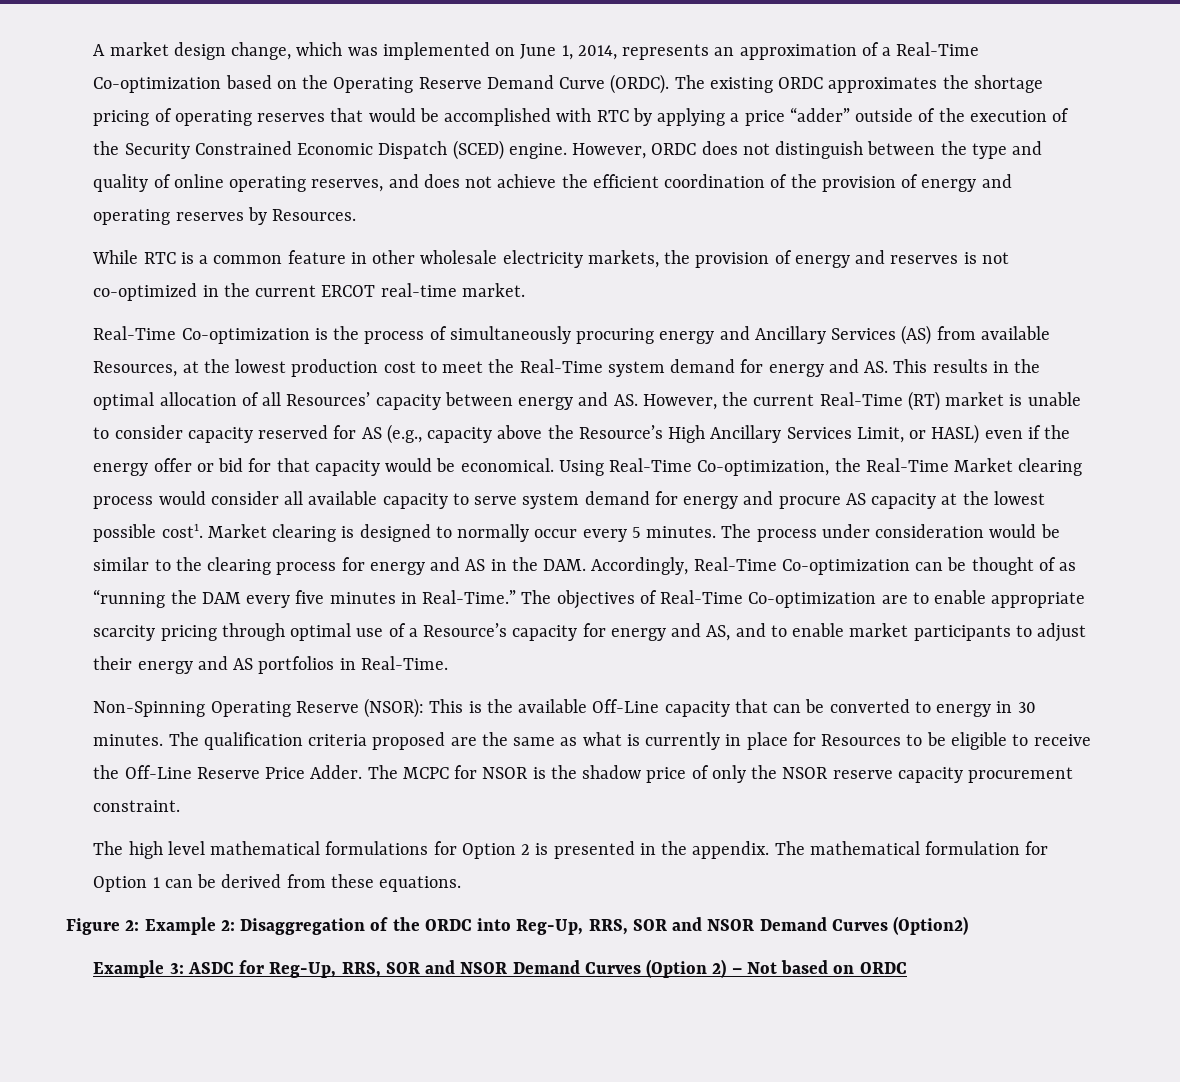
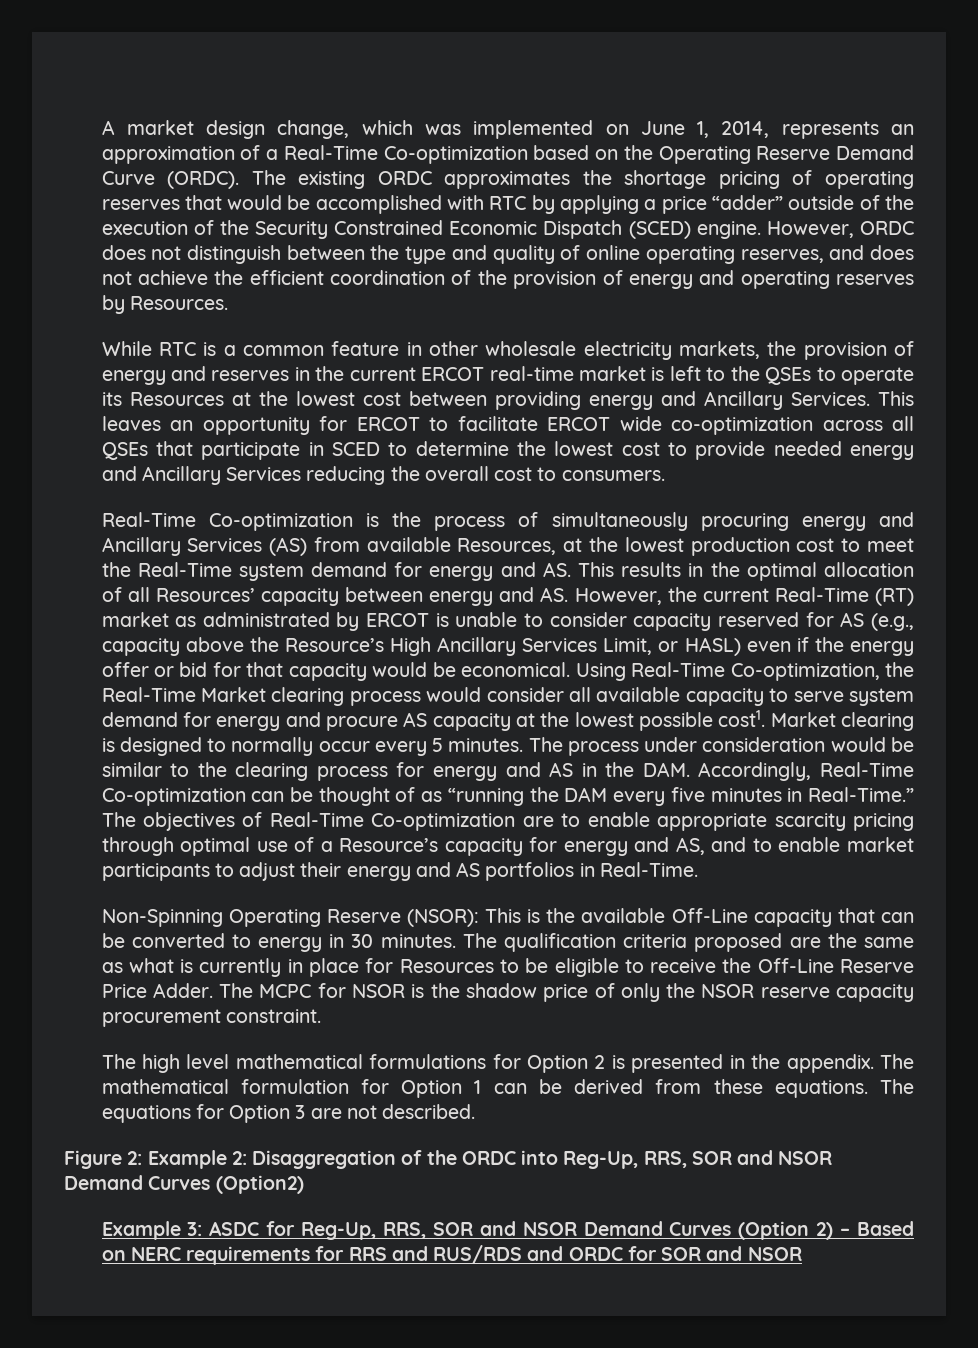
- While RTC is a common feature in other wholesale electricity markets, the provision of energy and reserves is not co-optimized in the current ERCOT real-time market.
+ While RTC is a common feature in other wholesale electricity markets, the provision of energy and reserves in the current ERCOT real-time market is left to the QSEs to operate its Resources at the lowest cost between providing energy and Ancillary Services. This leaves an opportunity for ERCOT to facilitate ERCOT wide co-optimization across all QSEs that participate in SCED to determine the lowest cost to provide needed energy and Ancillary Services reducing the overall cost to consumers.
- Real-Time Co-optimization is the process of simultaneously procuring energy and Ancillary Services (AS) from available Resources, at the lowest production cost to meet the Real-Time system demand for energy and AS. This results in the optimal allocation of all Resources’ capacity between energy and AS. However, the current Real-Time (RT) market is unable to consider capacity reserved for AS (e.g., capacity above the Resource’s High Ancillary Services Limit, or HASL) even if the energy offer or bid for that capacity would be economical.
+ Real-Time Co-optimization is the process of simultaneously procuring energy and Ancillary Services (AS) from available Resources, at the lowest production cost to meet the Real-Time system demand for energy and AS. This results in the optimal allocation of all Resources’ capacity between energy and AS. However, the current Real-Time (RT) market as administrated by ERCOT is unable to consider capacity reserved for AS (e.g., capacity above the Resource’s High Ancillary Services Limit, or HASL) even if the energy offer or bid for that capacity would be economical.
+ The equations for Option 3 are not described.
- Example 3: ASDC for Reg-Up, RRS, SOR and NSOR Demand Curves (Option 2) – Not based on ORDC
+ Example 3: ASDC for Reg-Up, RRS, SOR and NSOR Demand Curves (Option 2) – Based on NERC requirements for RRS and RUS/RDS and ORDC for SOR and NSOR

